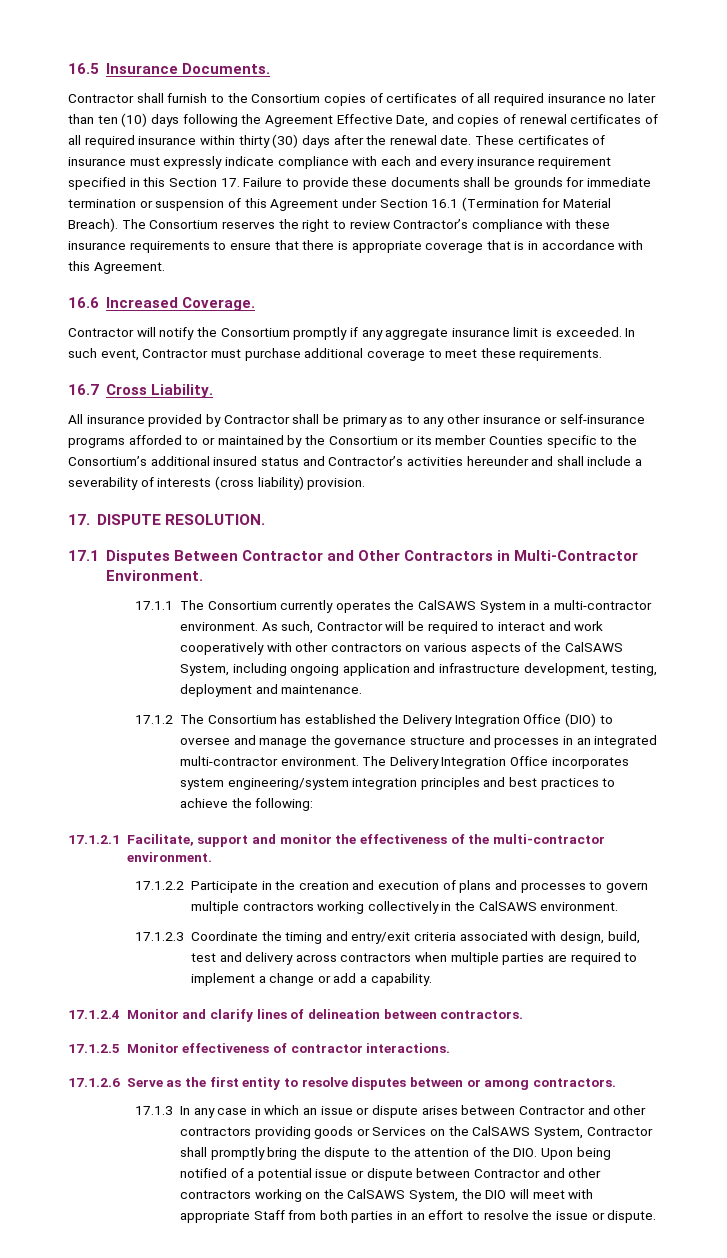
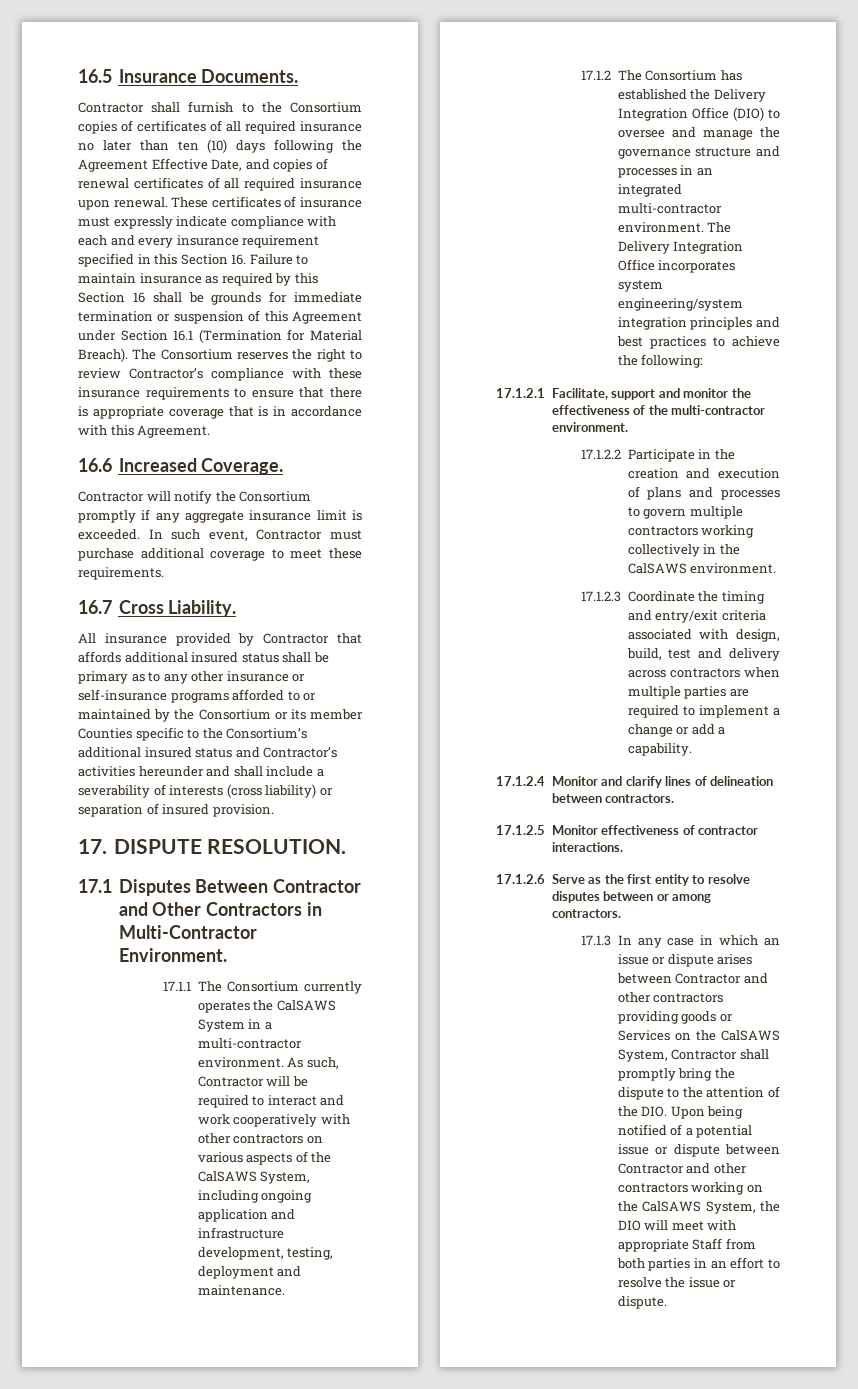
- Contractor shall furnish to the Consortium copies of certificates of all required insurance no later than ten (10) days following the Agreement Effective Date, and copies of renewal certificates of all required insurance within thirty (30) days after the renewal date.
+ Contractor shall furnish to the Consortium copies of certificates of all required insurance no later than ten (10) days following the Agreement Effective Date, and copies of renewal certificates of all required insurance upon renewal.
- These certificates of insurance must expressly indicate compliance with each and every insurance requirement specified in this Section 17. Failure to provide these documents shall be grounds for immediate termination or suspension of this Agreement under Section 16.1 (Termination for Material Breach).
+ These certificates of insurance must expressly indicate compliance with each and every insurance requirement specified in this Section 16. Failure to maintain insurance as required by this Section 16 shall be grounds for immediate termination or suspension of this Agreement under Section 16.1 (Termination for Material Breach).
- All insurance provided by Contractor shall be primary as to any other insurance or self-insurance programs afforded to or maintained by the Consortium or its member Counties specific to the Consortium’s additional insured status and Contractor’s activities hereunder and shall include a severability of interests (cross liability) provision.
+ All insurance provided by Contractor that affords additional insured status shall be primary as to any other insurance or self-insurance programs afforded to or maintained by the Consortium or its member Counties specific to the Consortium’s additional insured status and Contractor’s activities hereunder and shall include a severability of interests (cross liability) or separation of insured provision.

